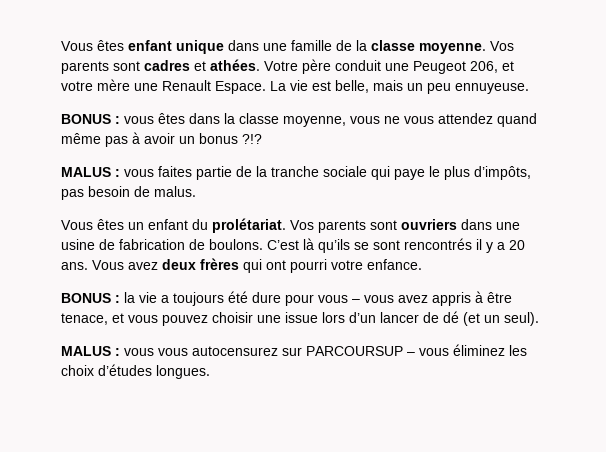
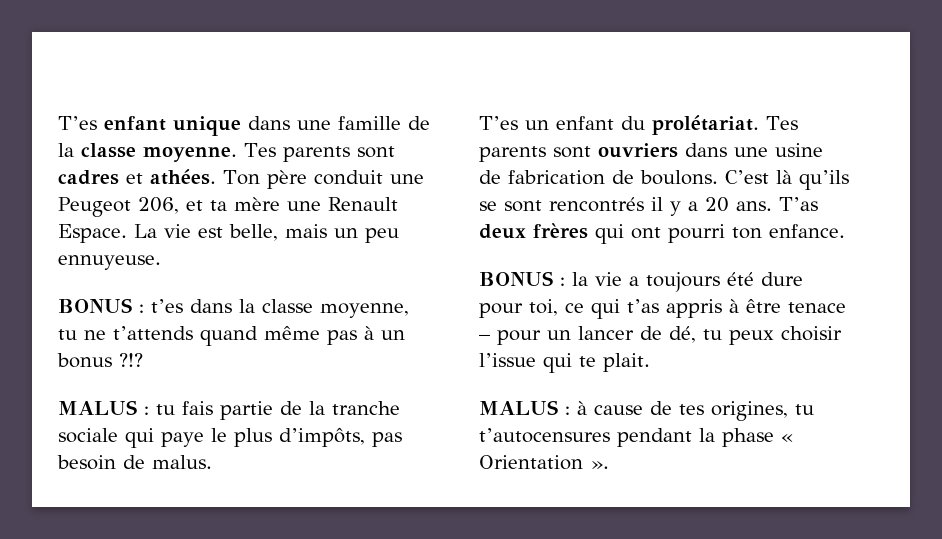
- Vous êtes enfant unique dans une famille de la classe moyenne.
+ T’es enfant unique dans une famille de la classe moyenne.
- Vos parents sont cadres et athées.
+ Tes parents sont cadres et athées.
- Votre père conduit une Peugeot 206, et votre mère une Renault Espace.
+ Ton père conduit une Peugeot 206, et ta mère une Renault Espace.
- BONUS : vous êtes dans la classe moyenne, vous ne vous attendez quand même pas à avoir un bonus ?!?
+ BONUS : t’es dans la classe moyenne, tu ne t’attends quand même pas à un bonus ?!?
- MALUS : vous faites partie de la tranche sociale qui paye le plus d’impôts, pas besoin de malus.
+ MALUS : tu fais partie de la tranche sociale qui paye le plus d’impôts, pas besoin de malus.
- Vous êtes un enfant du prolétariat.
+ T’es un enfant du prolétariat.
- Vos parents sont ouvriers dans une usine de fabrication de boulons.
+ Tes parents sont ouvriers dans une usine de fabrication de boulons.
- Vous avez deux frères qui ont pourri votre enfance.
+ T’as deux frères qui ont pourri ton enfance.
- BONUS : la vie a toujours été dure pour vous – vous avez appris à être tenace, et vous pouvez choisir une issue lors d’un lancer de dé (et un seul).
- MALUS : vous vous autocensurez sur PARCOURSUP – vous éliminez les choix d’études longues.
+ BONUS : la vie a toujours été dure pour toi, ce qui t’as appris à être tenace – pour un lancer de dé, tu peux choisir l’issue qui te plait.
+ MALUS : à cause de tes origines, tu t’autocensures pendant la phase « Orientation ».

